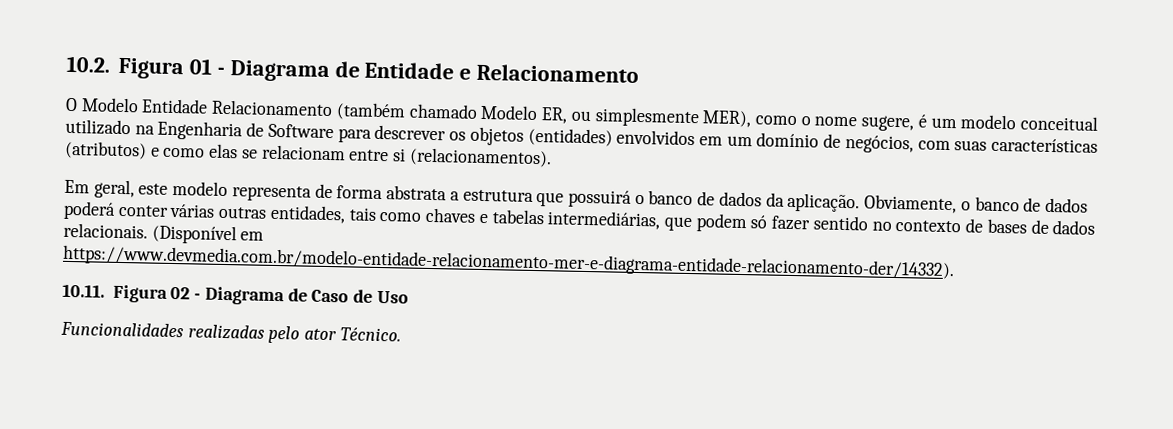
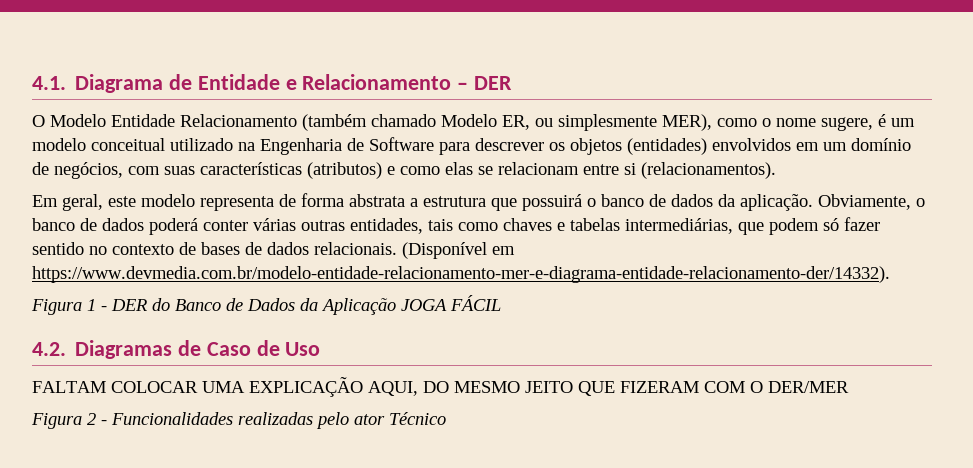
- 10.2. Figura 01 - Diagrama de Entidade e Relacionamento
+ 4.1. Diagrama de Entidade e Relacionamento – DER
- 10.11. Figura 02 - Diagrama de Caso de Uso
- Funcionalidades realizadas pelo ator Técnico.
+ Figura 1 - DER do Banco de Dados da Aplicação JOGA FÁCIL
+ 4.2. Diagramas de Caso de Uso
+ FALTAM COLOCAR UMA EXPLICAÇÃO AQUI, DO MESMO JEITO QUE FIZERAM COM O DER/MER
+ Figura 2 - Funcionalidades realizadas pelo ator Técnico

